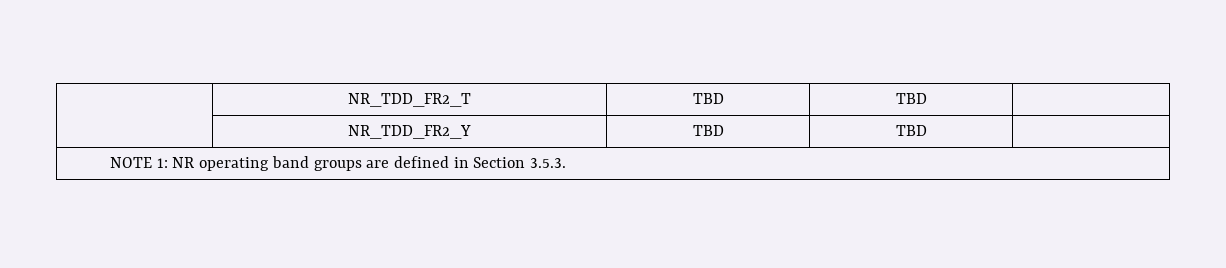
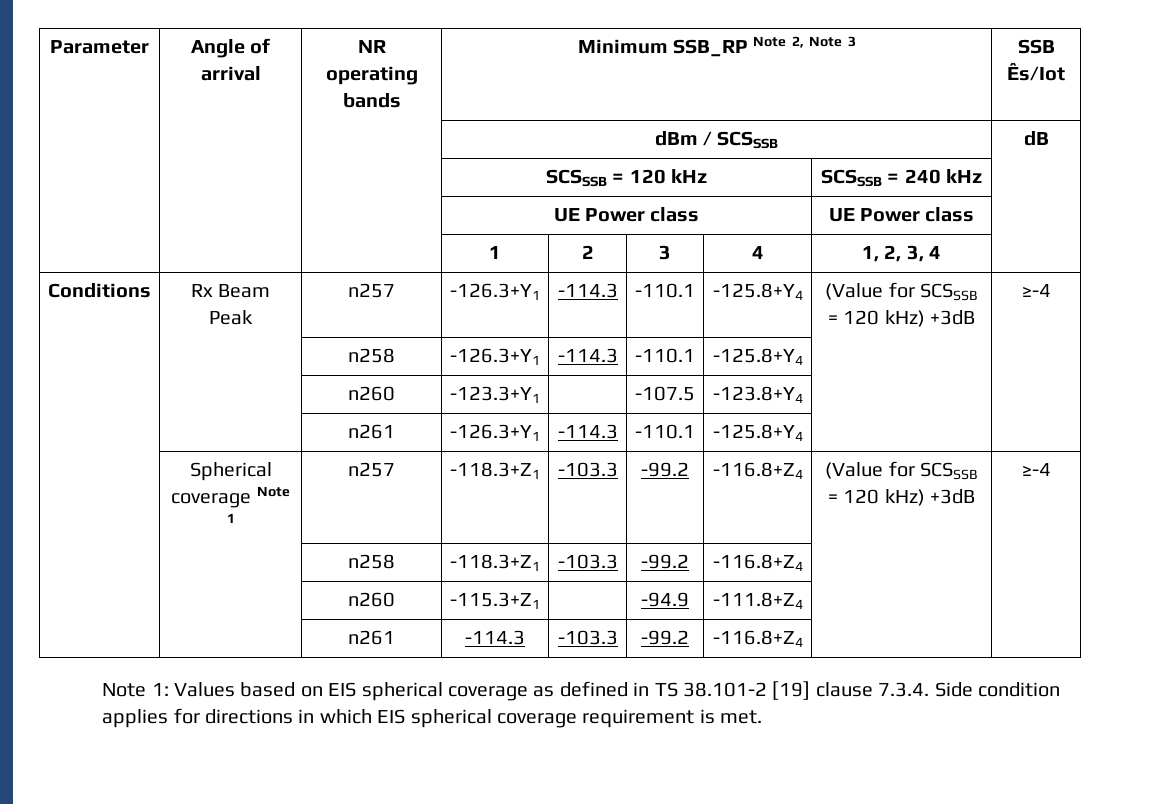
- | NR_TDD_FR2_T | TBD | TBD |
- | NR_TDD_FR2_Y | TBD | TBD |
- NOTE 1: NR operating band groups are defined in Section 3.5.3.
+ Parameter | Angle of arrival | NR operating bands | Minimum SSB_RP Note 2, Note 3 | SSB Ês/Iot
+ | | | dBm / SCSSSB | dB
+ | | | SCSSSB = 120 kHz | SCSSSB = 240 kHz |
+ | | | UE Power class | UE Power class |
+ | | | 1 | 2 | 3 | 4 | 1, 2, 3, 4 |
+ Conditions | Rx Beam Peak | n257 | -126.3+Y1 | -114.3 | -110.1 | -125.8+Y4 | (Value for SCSSSB = 120 kHz) +3dB | ≥-4
+ | | n258 | -126.3+Y1 | -114.3 | -110.1 | -125.8+Y4 | |
+ | | n260 | -123.3+Y1 | | -107.5 | -123.8+Y4 | |
+ | | n261 | -126.3+Y1 | -114.3 | -110.1 | -125.8+Y4 | |
+ | Spherical coverage Note 1 | n257 | -118.3+Z1 | -103.3 | -99.2 | -116.8+Z4 | (Value for SCSSSB = 120 kHz) +3dB | ≥-4
+ | | n258 | -118.3+Z1 | -103.3 | -99.2 | -116.8+Z4 | |
+ | | n260 | -115.3+Z1 | | -94.9 | -111.8+Z4 | |
+ | | n261 | -114.3 | -103.3 | -99.2 | -116.8+Z4 | |
+ Note 1: Values based on EIS spherical coverage as defined in TS 38.101-2 [19] clause 7.3.4. Side condition applies for directions in which EIS spherical coverage requirement is met.

